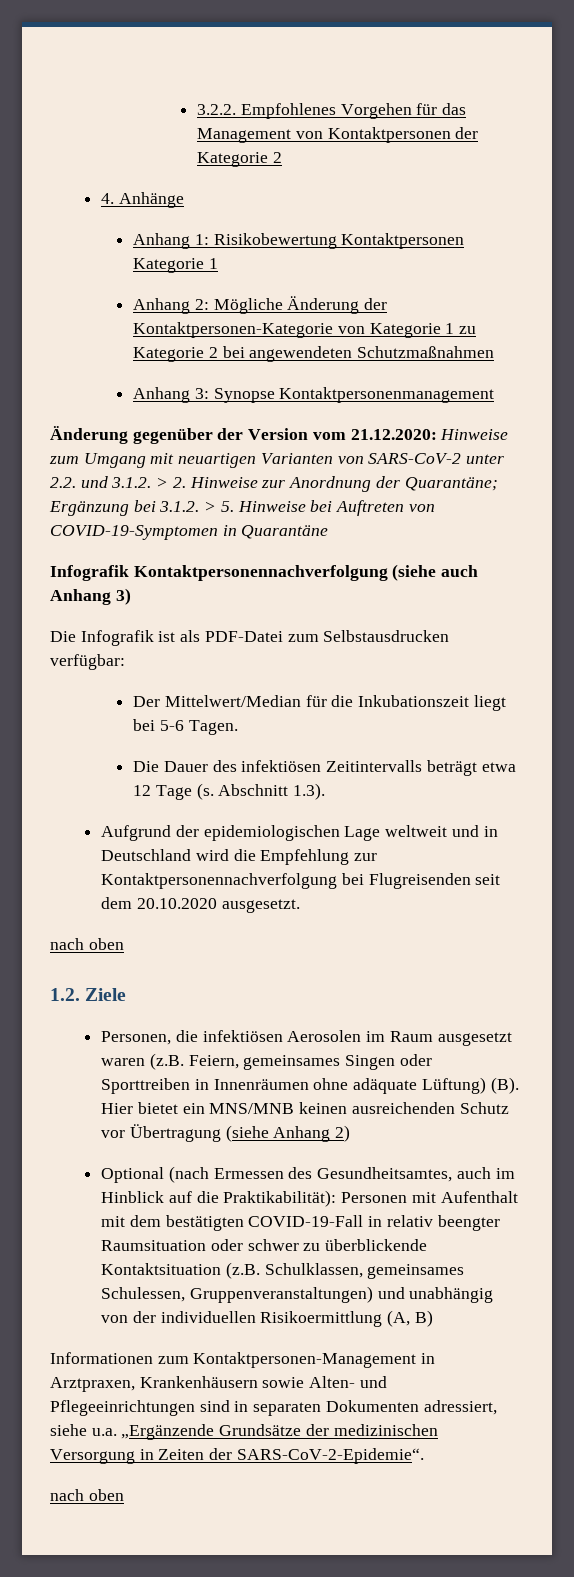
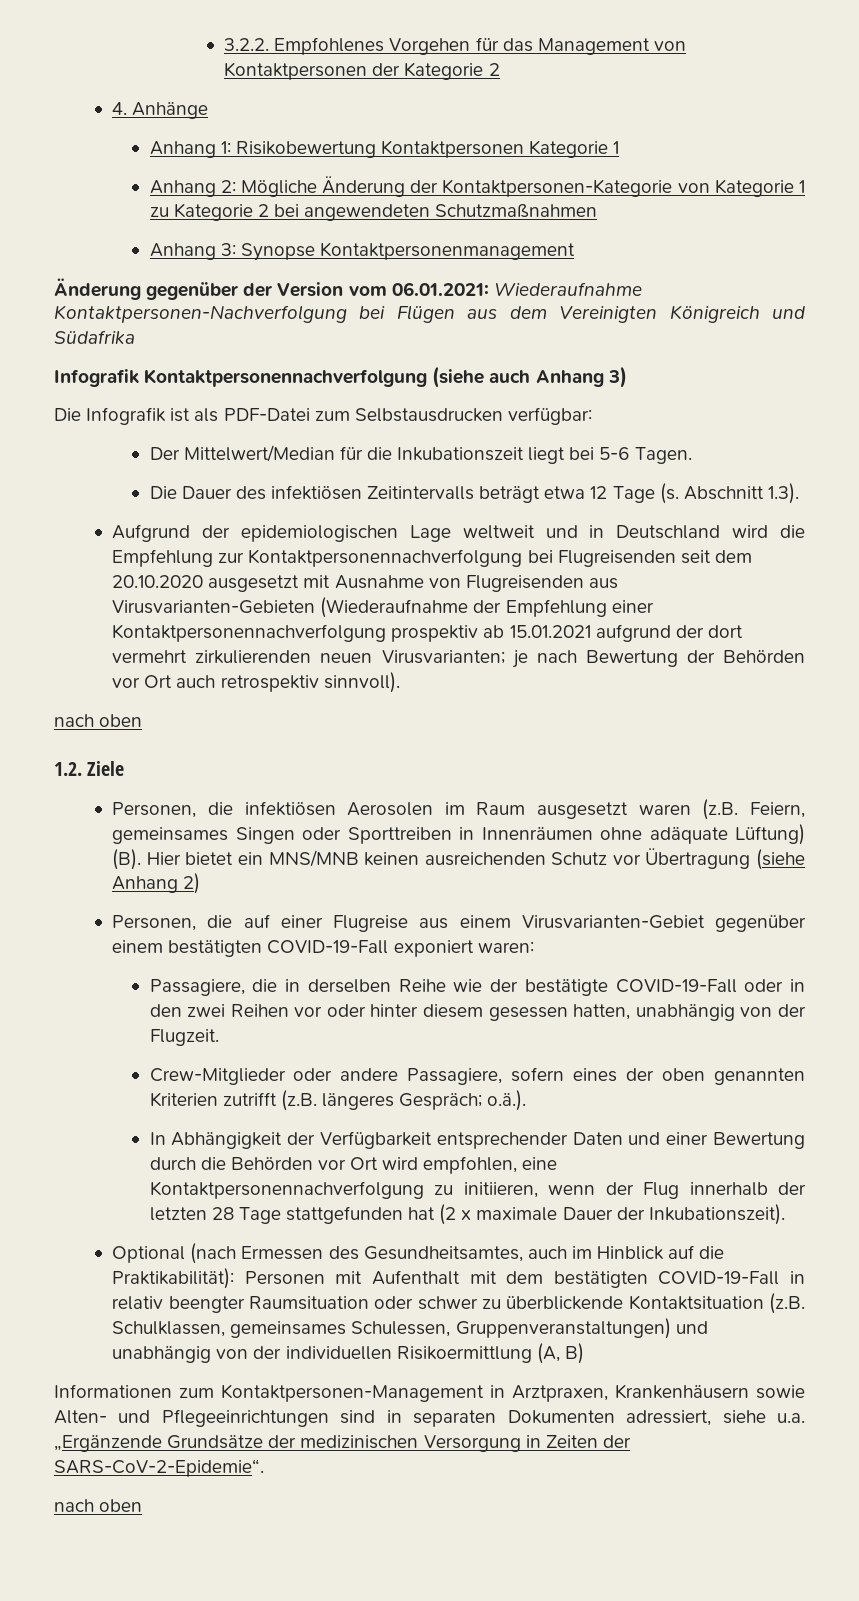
- Änderung gegenüber der Version vom 21.12.2020: Hinweise zum Umgang mit neuartigen Varianten von SARS-CoV-2 unter 2.2. und 3.1.2. > 2. Hinweise zur Anordnung der Quarantäne; Ergänzung bei 3.1.2. > 5. Hinweise bei Auftreten von COVID-19-Symptomen in Quarantäne
+ Änderung gegenüber der Version vom 06.01.2021: Wiederaufnahme Kontaktpersonen-Nachverfolgung bei Flügen aus dem Vereinigten Königreich und Südafrika
- Aufgrund der epidemiologischen Lage weltweit und in Deutschland wird die Empfehlung zur Kontaktpersonennachverfolgung bei Flugreisenden seit dem 20.10.2020 ausgesetzt.
+ Aufgrund der epidemiologischen Lage weltweit und in Deutschland wird die Empfehlung zur Kontaktpersonennachverfolgung bei Flugreisenden seit dem 20.10.2020 ausgesetzt mit Ausnahme von Flugreisenden aus Virusvarianten-Gebieten (Wiederaufnahme der Empfehlung einer Kontaktpersonennachverfolgung prospektiv ab 15.01.2021 aufgrund der dort vermehrt zirkulierenden neuen Virusvarianten; je nach Bewertung der Behörden vor Ort auch retrospektiv sinnvoll).
+ Personen, die auf einer Flugreise aus einem Virusvarianten-Gebiet gegenüber einem bestätigten COVID-19-Fall exponiert waren:
+ Passagiere, die in derselben Reihe wie der bestätigte COVID-19-Fall oder in den zwei Reihen vor oder hinter diesem gesessen hatten, unabhängig von der Flugzeit.
+ Crew-Mitglieder oder andere Passagiere, sofern eines der oben genannten Kriterien zutrifft (z.B. längeres Gespräch; o.ä.).
+ In Abhängigkeit der Verfügbarkeit entsprechender Daten und einer Bewertung durch die Behörden vor Ort wird empfohlen, eine Kontaktpersonennachverfolgung zu initiieren, wenn der Flug innerhalb der letzten 28 Tage stattgefunden hat (2 x maximale Dauer der Inkubationszeit).

